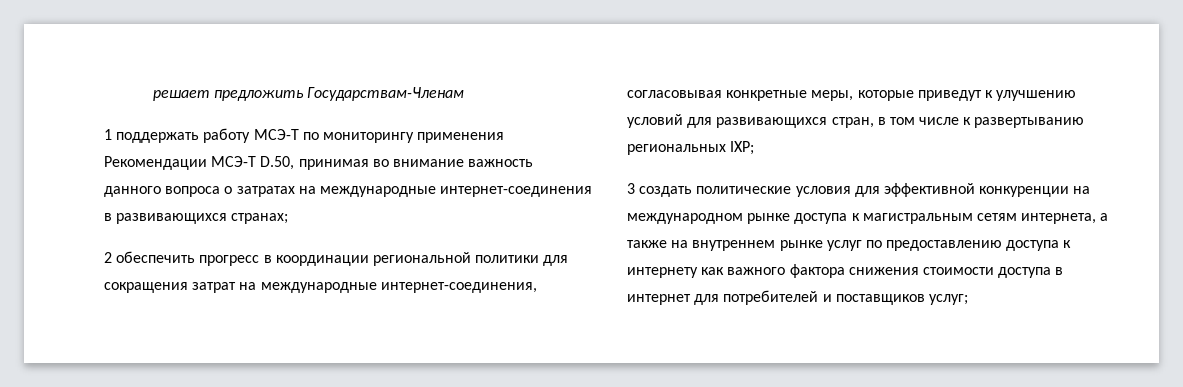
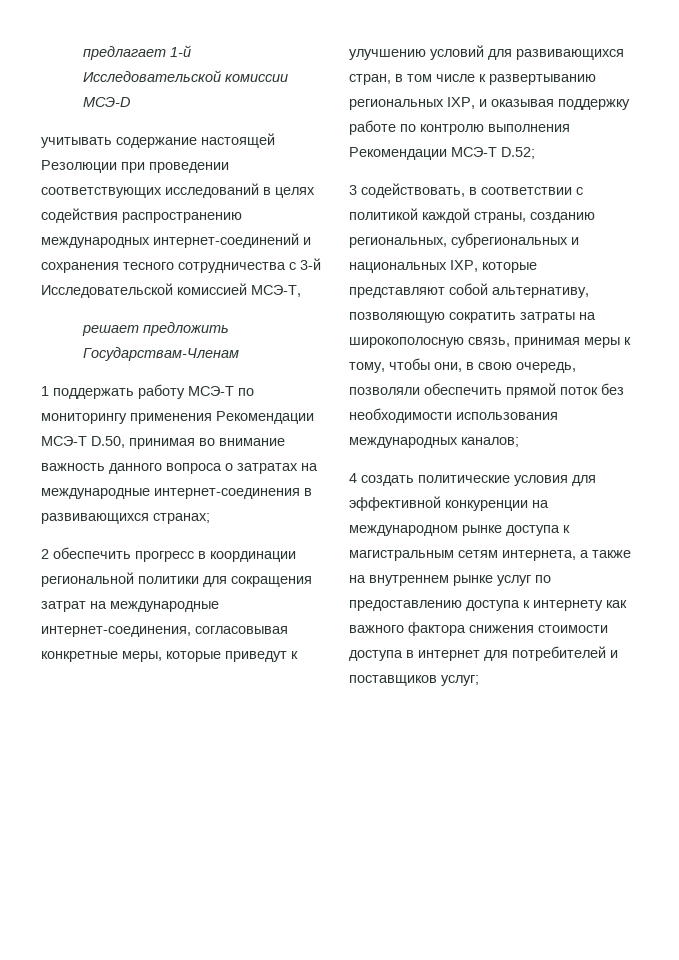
+ предлагает 1-й Исследовательской комиссии МСЭ-D
+ учитывать содержание настоящей Резолюции при проведении соответствующих исследований в целях содействия распространению международных интернет-соединений и сохранения тесного сотрудничества с 3-й Исследовательской комиссией МСЭ-T,
- 2 обеспечить прогресс в координации региональной политики для сокращения затрат на международные интернет-соединения, согласовывая конкретные меры, которые приведут к улучшению условий для развивающихся стран, в том числе к развертыванию региональных IXP;
- 3 создать политические условия для эффективной конкуренции на международном рынке доступа к магистральным сетям интернета, а также на внутреннем рынке услуг по предоставлению доступа к интернету как важного фактора снижения стоимости доступа в интернет для потребителей и поставщиков услуг;
+ 2 обеспечить прогресс в координации региональной политики для сокращения затрат на международные интернет-соединения, согласовывая конкретные меры, которые приведут к улучшению условий для развивающихся стран, в том числе к развертыванию региональных IXP, и оказывая поддержку работе по контролю выполнения Рекомендации МСЭ-Т D.52;
+ 3 содействовать, в соответствии с политикой каждой страны, созданию региональных, субрегиональных и национальных IXP, которые представляют собой альтернативу, позволяющую сократить затраты на широкополосную связь, принимая меры к тому, чтобы они, в свою очередь, позволяли обеспечить прямой поток без необходимости использования международных каналов;
+ 4 создать политические условия для эффективной конкуренции на международном рынке доступа к магистральным сетям интернета, а также на внутреннем рынке услуг по предоставлению доступа к интернету как важного фактора снижения стоимости доступа в интернет для потребителей и поставщиков услуг;

